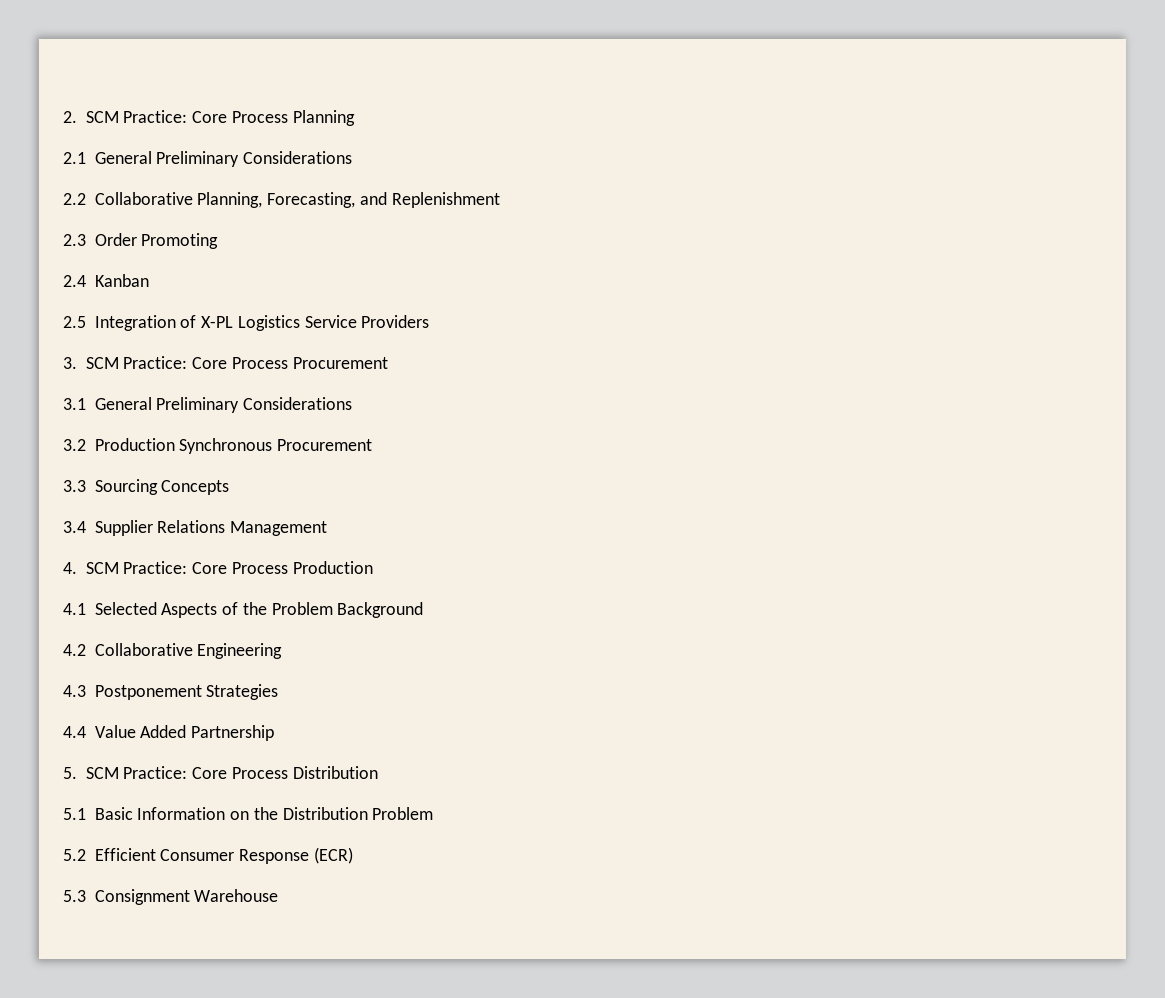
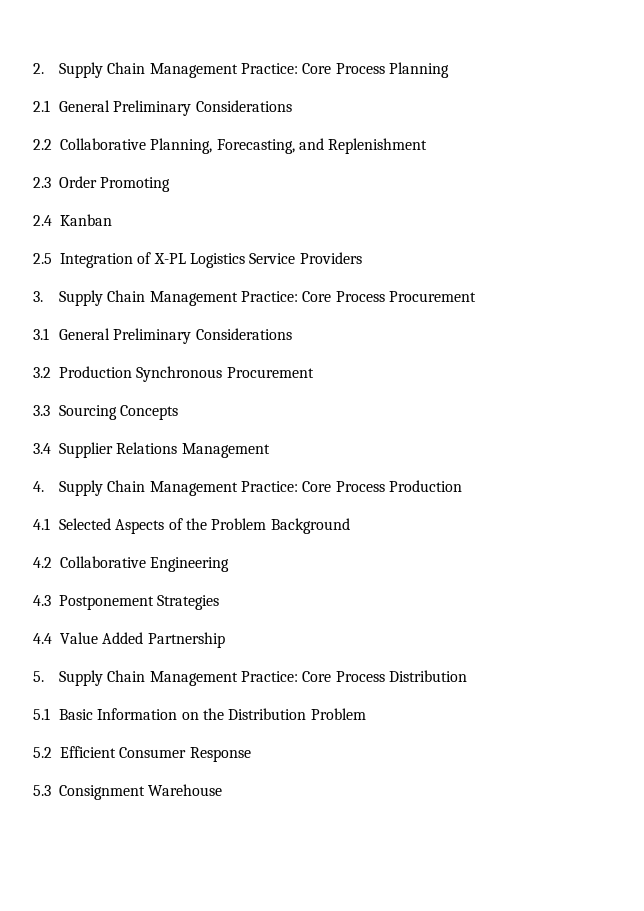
- 2. SCM Practice: Core Process Planning
+ 2. Supply Chain Management Practice: Core Process Planning
- 3. SCM Practice: Core Process Procurement
+ 3. Supply Chain Management Practice: Core Process Procurement
- 4. SCM Practice: Core Process Production
+ 4. Supply Chain Management Practice: Core Process Production
- 5. SCM Practice: Core Process Distribution
+ 5. Supply Chain Management Practice: Core Process Distribution
- 5.2 Efficient Consumer Response (ECR)
+ 5.2 Efficient Consumer Response

